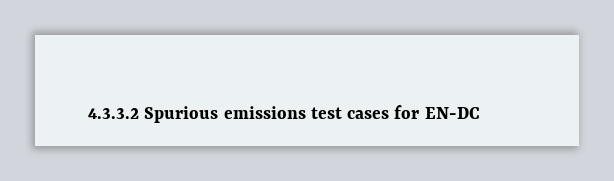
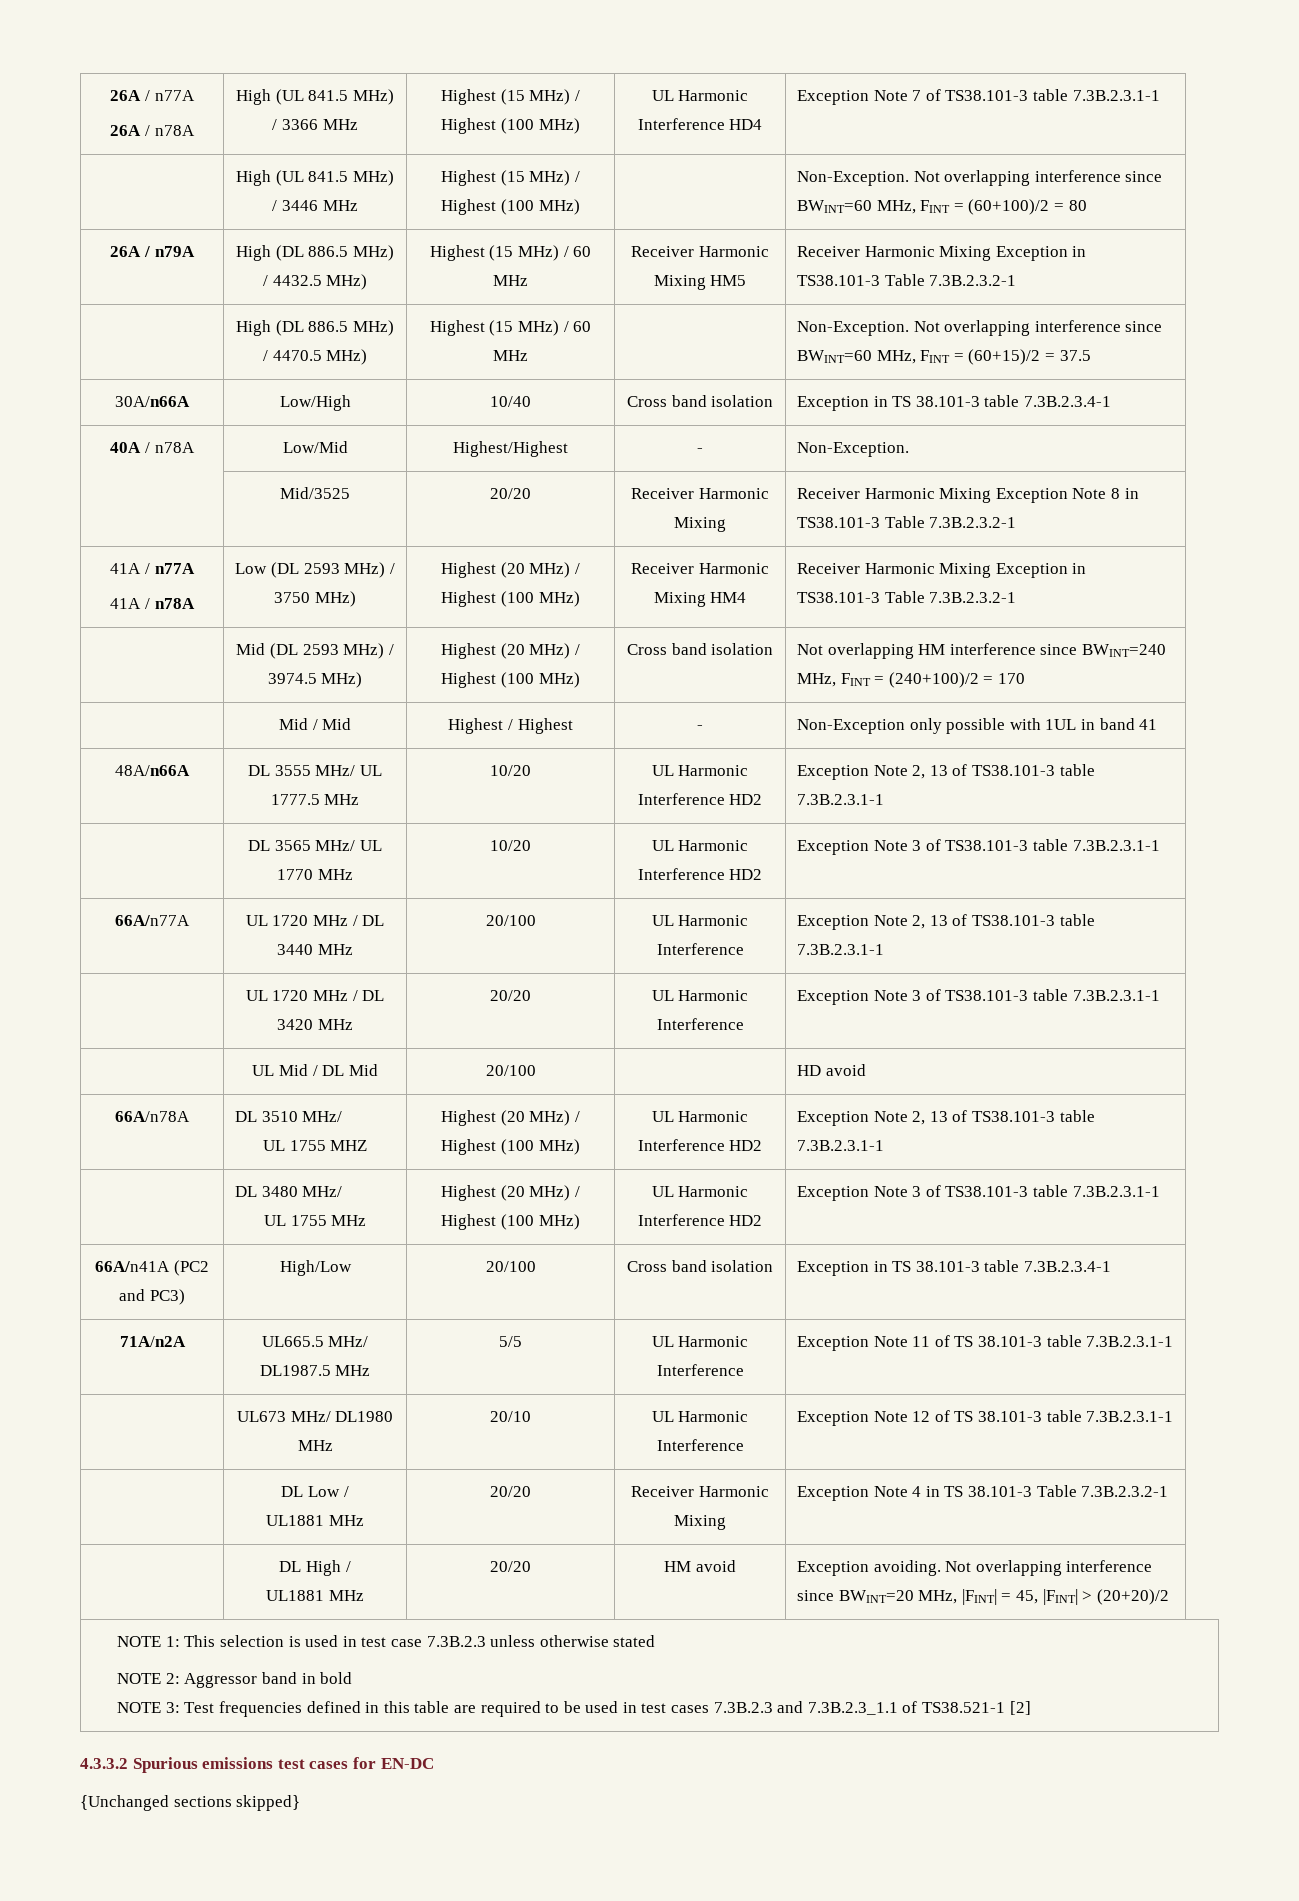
+ 26A / n77A
+ 26A / n78A | High (UL 841.5 MHz) / 3366 MHz | Highest (15 MHz) / Highest (100 MHz) | UL Harmonic Interference HD4 | Exception Note 7 of TS38.101-3 table 7.3B.2.3.1-1
+ | High (UL 841.5 MHz) / 3446 MHz | Highest (15 MHz) / Highest (100 MHz) | | Non-Exception. Not overlapping interference since BWINT=60 MHz, FINT = (60+100)/2 = 80
+ 26A / n79A | High (DL 886.5 MHz) / 4432.5 MHz) | Highest (15 MHz) / 60 MHz | Receiver Harmonic Mixing HM5 | Receiver Harmonic Mixing Exception in TS38.101-3 Table 7.3B.2.3.2-1
+ | High (DL 886.5 MHz) / 4470.5 MHz) | Highest (15 MHz) / 60 MHz | | Non-Exception. Not overlapping interference since BWINT=60 MHz, FINT = (60+15)/2 = 37.5
+ 30A/n66A | Low/High | 10/40 | Cross band isolation | Exception in TS 38.101-3 table 7.3B.2.3.4-1
+ 40A / n78A | Low/Mid | Highest/Highest | - | Non-Exception.
+ | Mid/3525 | 20/20 | Receiver Harmonic Mixing | Receiver Harmonic Mixing Exception Note 8 in TS38.101-3 Table 7.3B.2.3.2-1
+ 41A / n77A
+ 41A / n78A | Low (DL 2593 MHz) / 3750 MHz) | Highest (20 MHz) / Highest (100 MHz) | Receiver Harmonic Mixing HM4 | Receiver Harmonic Mixing Exception in TS38.101-3 Table 7.3B.2.3.2-1
+ | Mid (DL 2593 MHz) / 3974.5 MHz) | Highest (20 MHz) / Highest (100 MHz) | Cross band isolation | Not overlapping HM interference since BWINT=240 MHz, FINT = (240+100)/2 = 170
+ | Mid / Mid | Highest / Highest | - | Non-Exception only possible with 1UL in band 41
+ 48A/n66A | DL 3555 MHz/ UL 1777.5 MHz | 10/20 | UL Harmonic Interference HD2 | Exception Note 2, 13 of TS38.101-3 table 7.3B.2.3.1-1
+ | DL 3565 MHz/ UL 1770 MHz | 10/20 | UL Harmonic Interference HD2 | Exception Note 3 of TS38.101-3 table 7.3B.2.3.1-1
+ 66A/n77A | UL 1720 MHz / DL 3440 MHz | 20/100 | UL Harmonic Interference | Exception Note 2, 13 of TS38.101-3 table 7.3B.2.3.1-1
+ | UL 1720 MHz / DL 3420 MHz | 20/20 | UL Harmonic Interference | Exception Note 3 of TS38.101-3 table 7.3B.2.3.1-1
+ | UL Mid / DL Mid | 20/100 | | HD avoid
+ 66A/n78A | DL 3510 MHz/
+ UL 1755 MHZ | Highest (20 MHz) / Highest (100 MHz) | UL Harmonic Interference HD2 | Exception Note 2, 13 of TS38.101-3 table 7.3B.2.3.1-1
+ | DL 3480 MHz/
+ UL 1755 MHz | Highest (20 MHz) / Highest (100 MHz) | UL Harmonic Interference HD2 | Exception Note 3 of TS38.101-3 table 7.3B.2.3.1-1
+ 66A/n41A (PC2 and PC3) | High/Low | 20/100 | Cross band isolation | Exception in TS 38.101-3 table 7.3B.2.3.4-1
+ 71A/n2A | UL665.5 MHz/ DL1987.5 MHz | 5/5 | UL Harmonic Interference | Exception Note 11 of TS 38.101-3 table 7.3B.2.3.1-1
+ | UL673 MHz/ DL1980 MHz | 20/10 | UL Harmonic Interference | Exception Note 12 of TS 38.101-3 table 7.3B.2.3.1-1
+ | DL Low /
+ UL1881 MHz | 20/20 | Receiver Harmonic Mixing | Exception Note 4 in TS 38.101-3 Table 7.3B.2.3.2-1
+ | DL High /
+ UL1881 MHz | 20/20 | HM avoid | Exception avoiding. Not overlapping interference since BWINT=20 MHz, |FINT| = 45, |FINT| > (20+20)/2
+ NOTE 1: This selection is used in test case 7.3B.2.3 unless otherwise stated
+ NOTE 2: Aggressor band in bold
+ NOTE 3: Test frequencies defined in this table are required to be used in test cases 7.3B.2.3 and 7.3B.2.3_1.1 of TS38.521-1 [2]
+ {Unchanged sections skipped}

